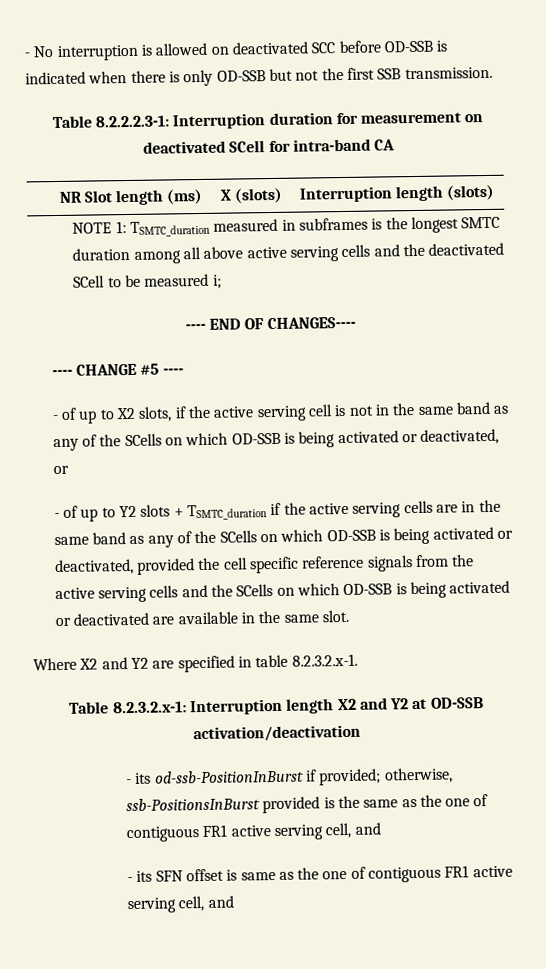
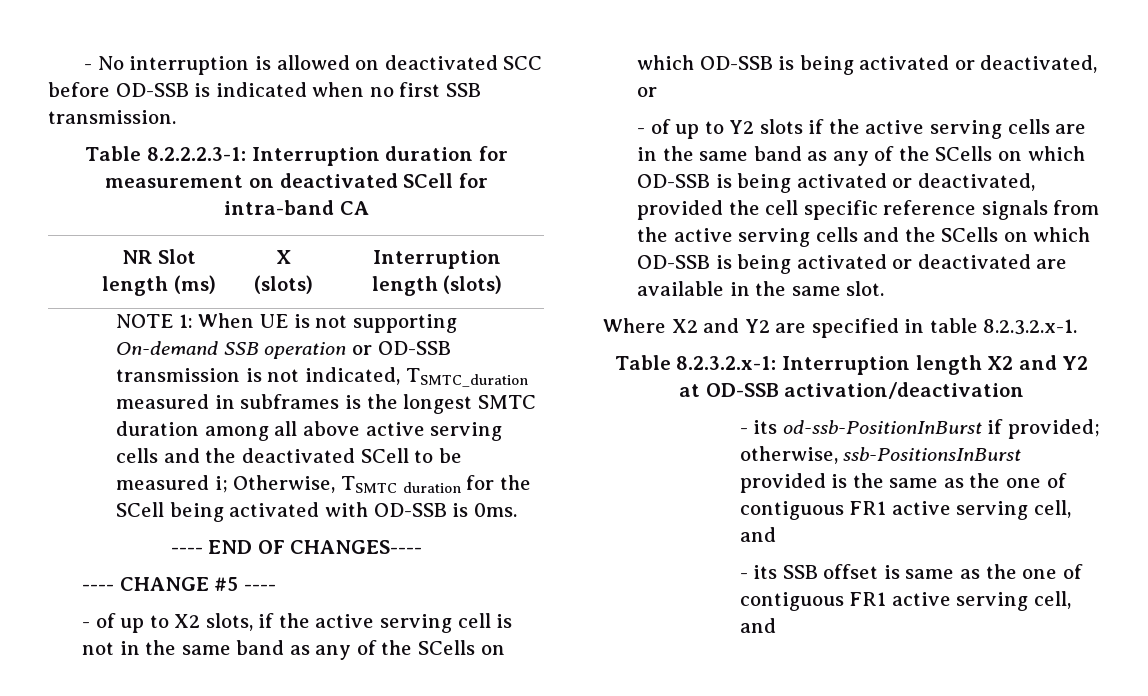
- - No interruption is allowed on deactivated SCC before OD-SSB is indicated when there is only OD-SSB but not the first SSB transmission.
+ - No interruption is allowed on deactivated SCC before OD-SSB is indicated when no first SSB transmission.
- NOTE 1: TSMTC_duration measured in subframes is the longest SMTC duration among all above active serving cells and the deactivated SCell to be measured i;
+ NOTE 1: When UE is not supporting On-demand SSB operation or OD-SSB transmission is not indicated, TSMTC_duration measured in subframes is the longest SMTC duration among all above active serving cells and the deactivated SCell to be measured i; Otherwise, TSMTC duration for the SCell being activated with OD-SSB is 0ms.
- - of up to Y2 slots + TSMTC_duration if the active serving cells are in the same band as any of the SCells on which OD-SSB is being activated or deactivated, provided the cell specific reference signals from the active serving cells and the SCells on which OD-SSB is being activated or deactivated are available in the same slot.
+ - of up to Y2 slots if the active serving cells are in the same band as any of the SCells on which OD-SSB is being activated or deactivated, provided the cell specific reference signals from the active serving cells and the SCells on which OD-SSB is being activated or deactivated are available in the same slot.
- - its SFN offset is same as the one of contiguous FR1 active serving cell, and
+ - its SSB offset is same as the one of contiguous FR1 active serving cell, and

